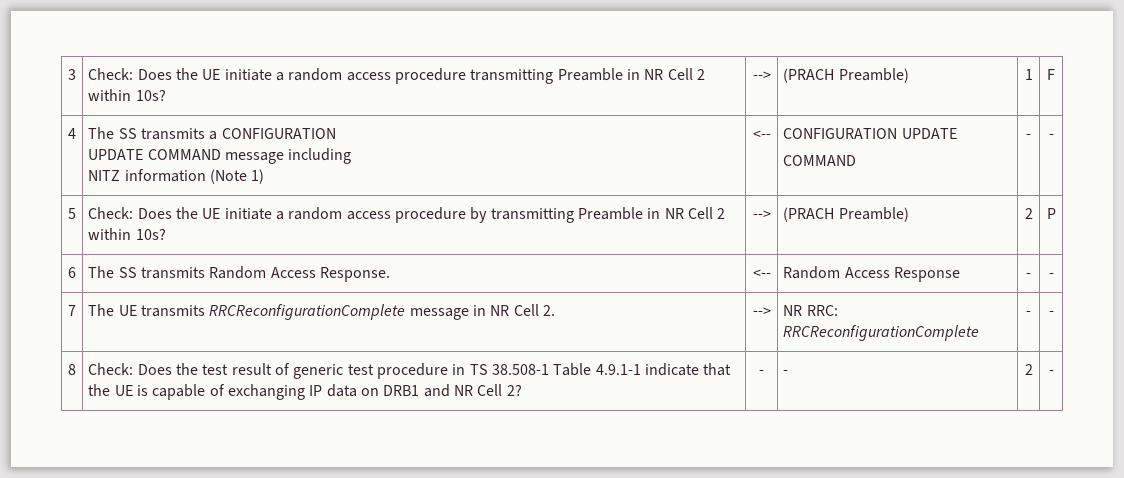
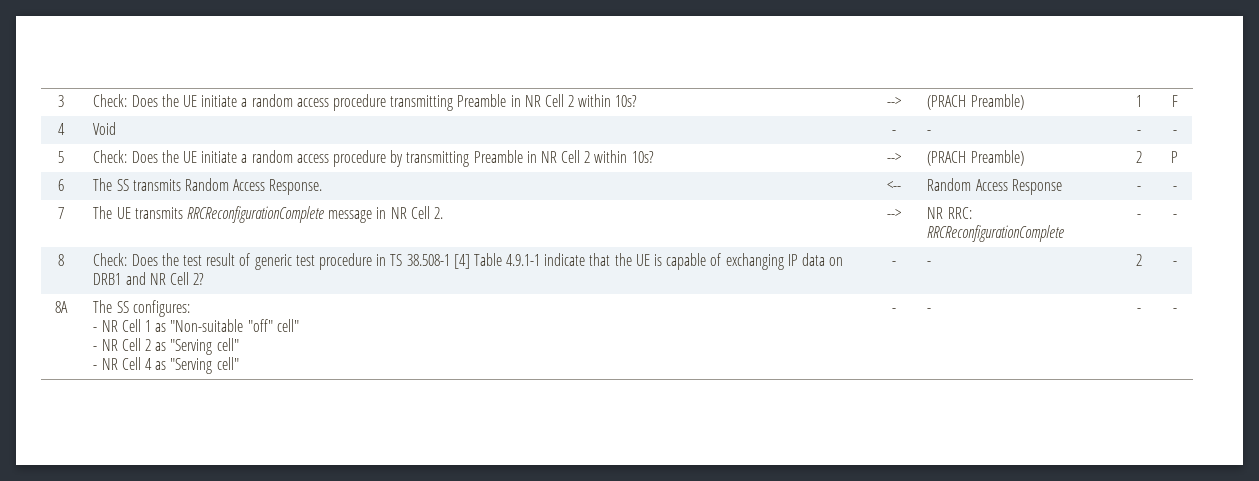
- 4 | The SS transmits a CONFIGURATION
- UPDATE COMMAND message including
- NITZ information (Note 1) | <-- | CONFIGURATION UPDATE
- COMMAND | - | -
+ 4 | Void | - | - | - | -
- 8 | Check: Does the test result of generic test procedure in TS 38.508-1 Table 4.9.1-1 indicate that the UE is capable of exchanging IP data on DRB1 and NR Cell 2? | - | - | 2 | -
+ 8 | Check: Does the test result of generic test procedure in TS 38.508-1 [4] Table 4.9.1-1 indicate that the UE is capable of exchanging IP data on DRB1 and NR Cell 2? | - | - | 2 | -
+ 8A | The SS configures:
+ - NR Cell 1 as "Non-suitable "off" cell"
+ - NR Cell 2 as "Serving cell"
+ - NR Cell 4 as "Serving cell" | - | - | - | -

